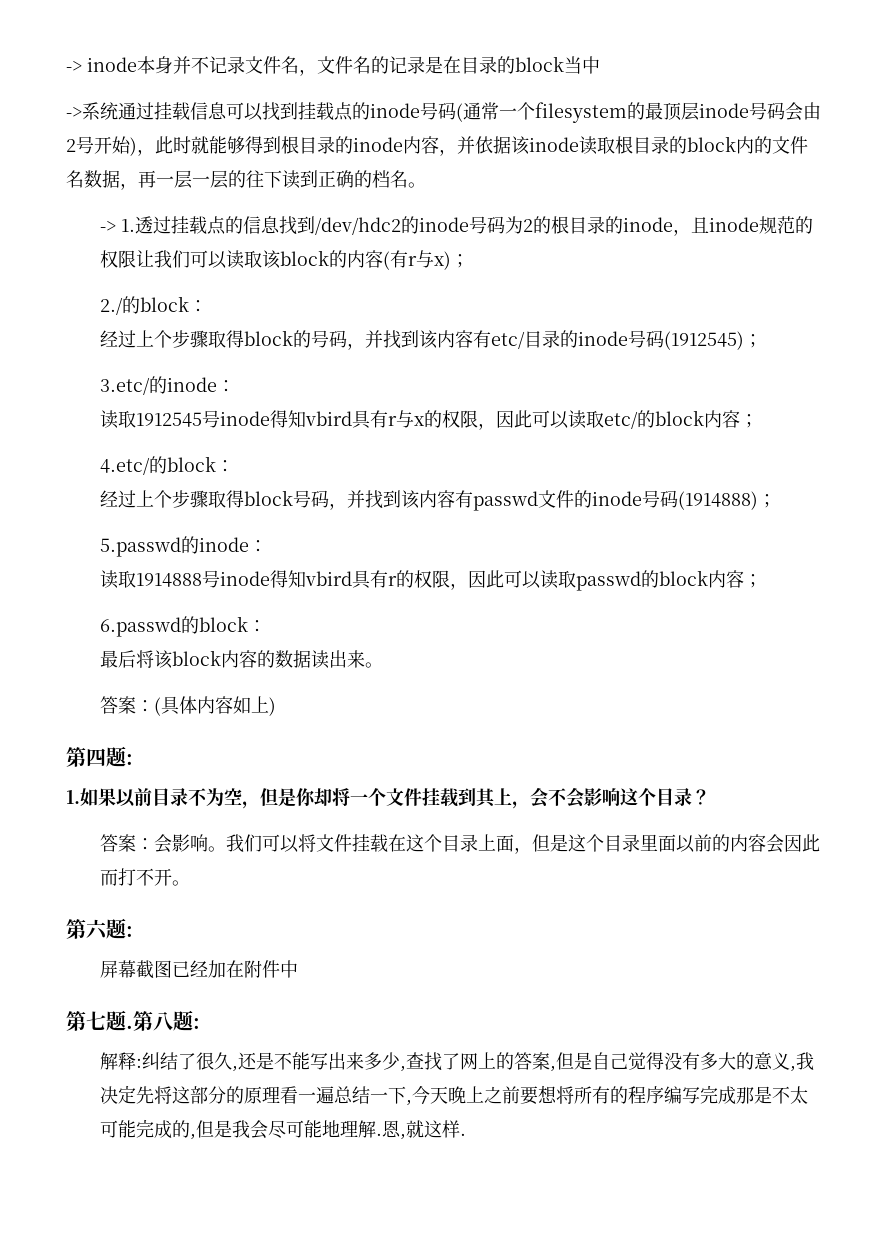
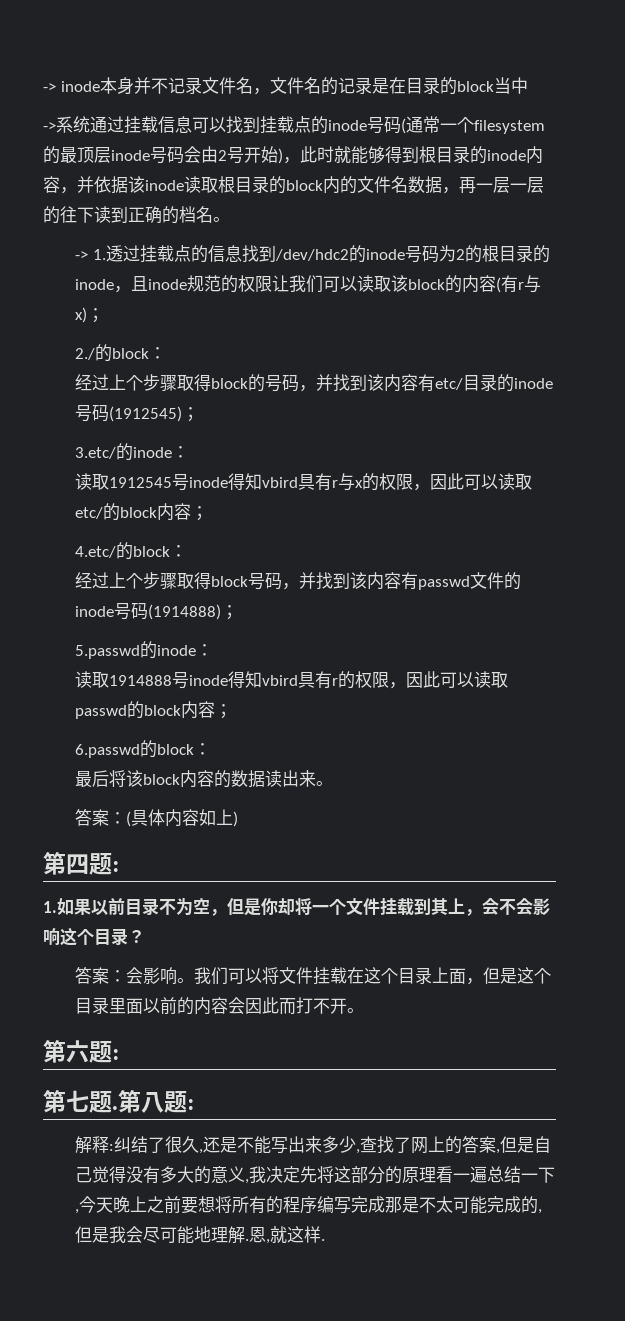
- 屏幕截图已经加在附件中

